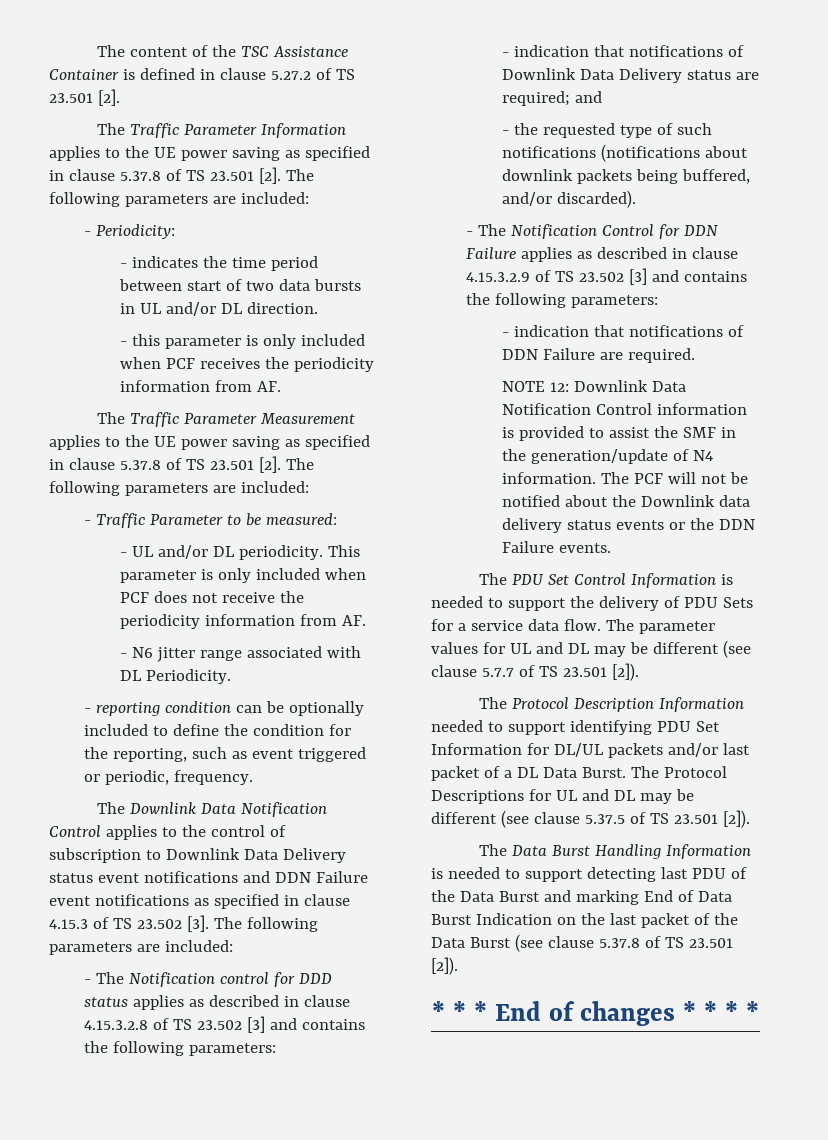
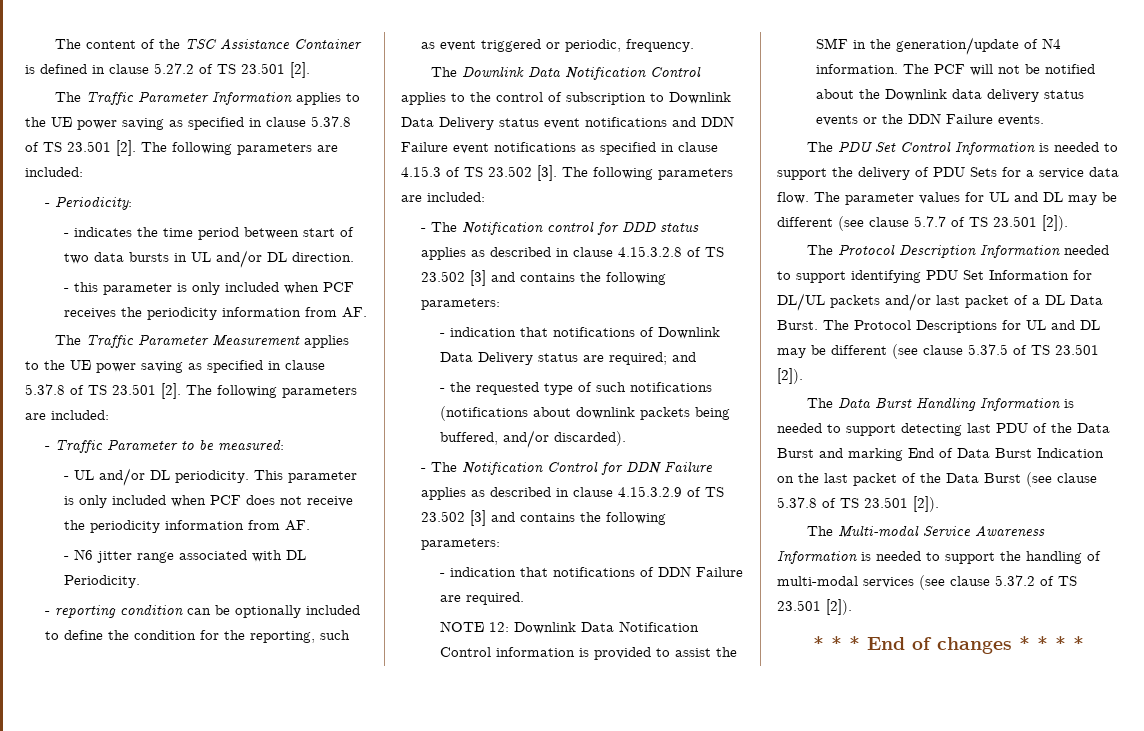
+ The Multi-modal Service Awareness Information is needed to support the handling of multi-modal services (see clause 5.37.2 of TS 23.501 [2]).

